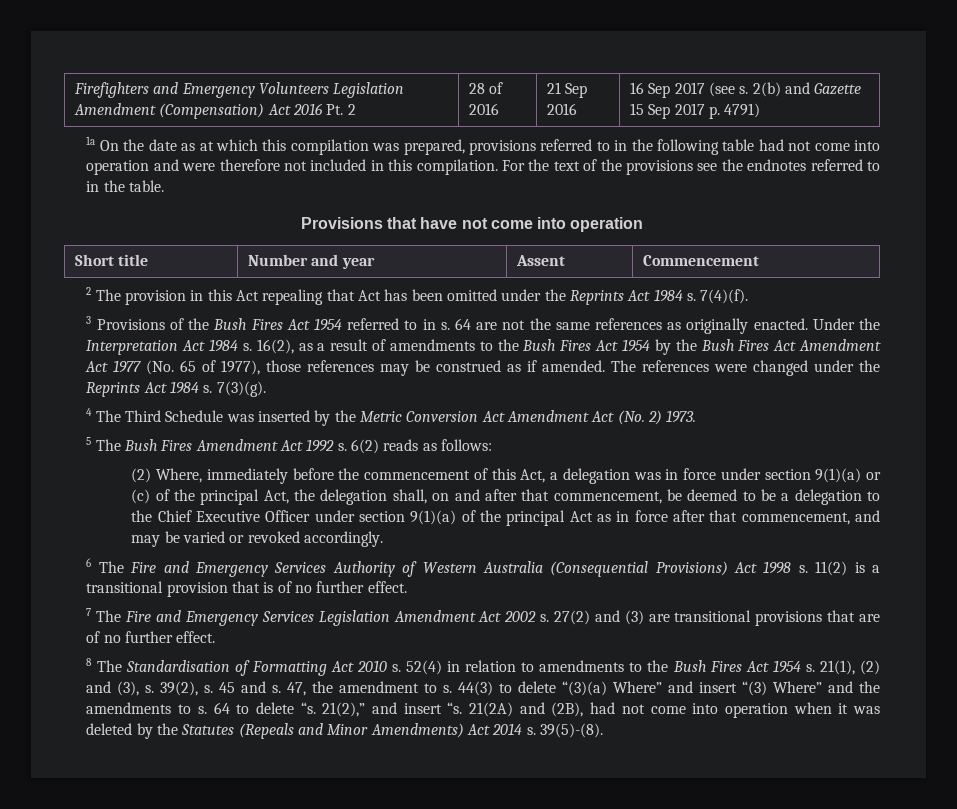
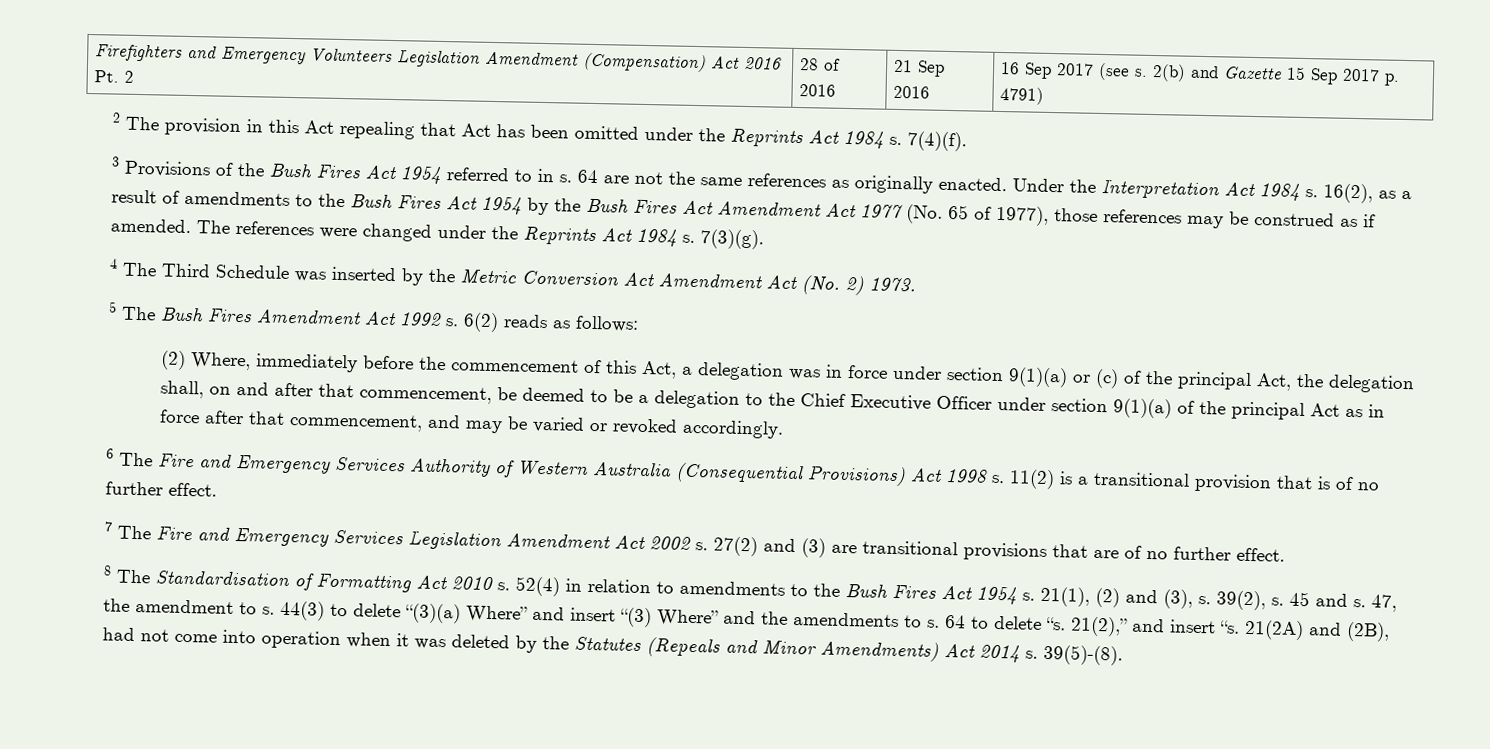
- 1a On the date as at which this compilation was prepared, provisions referred to in the following table had not come into operation and were therefore not included in this compilation. For the text of the provisions see the endnotes referred to in the table.
- Provisions that have not come into operation
- Short title | Number and year | Assent | Commencement

